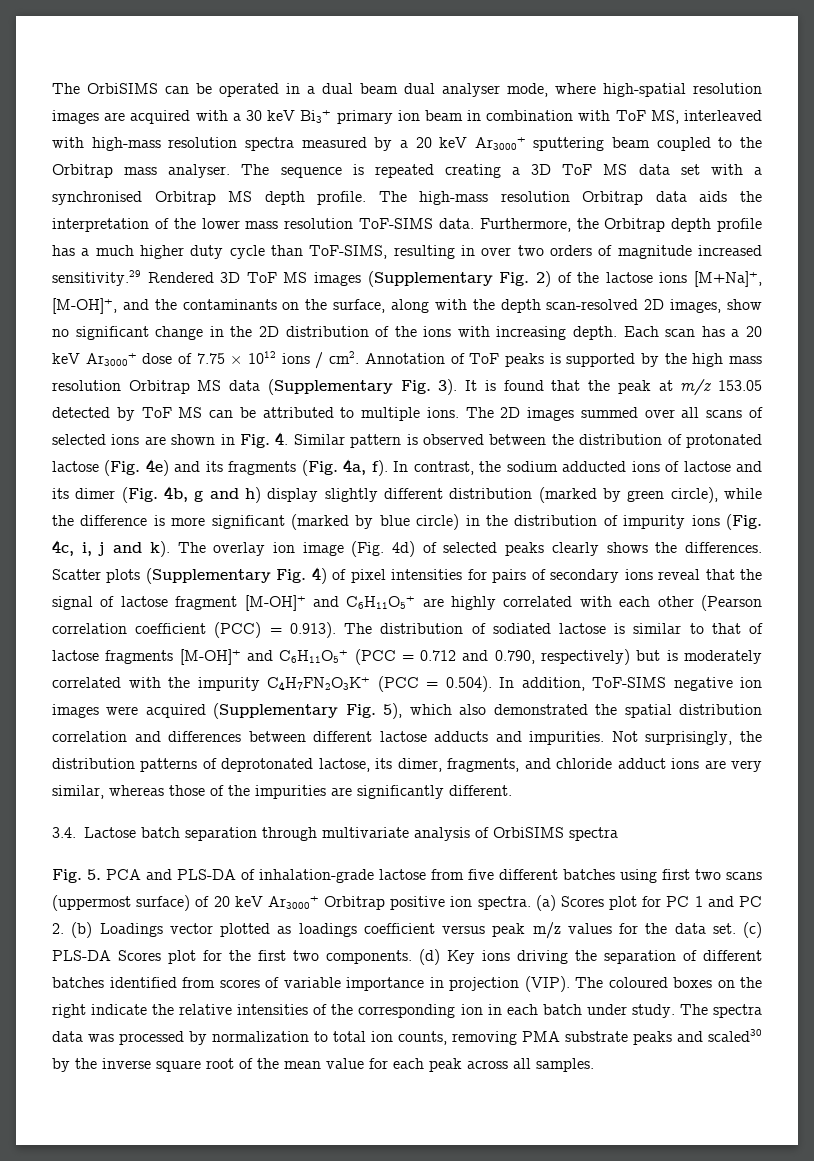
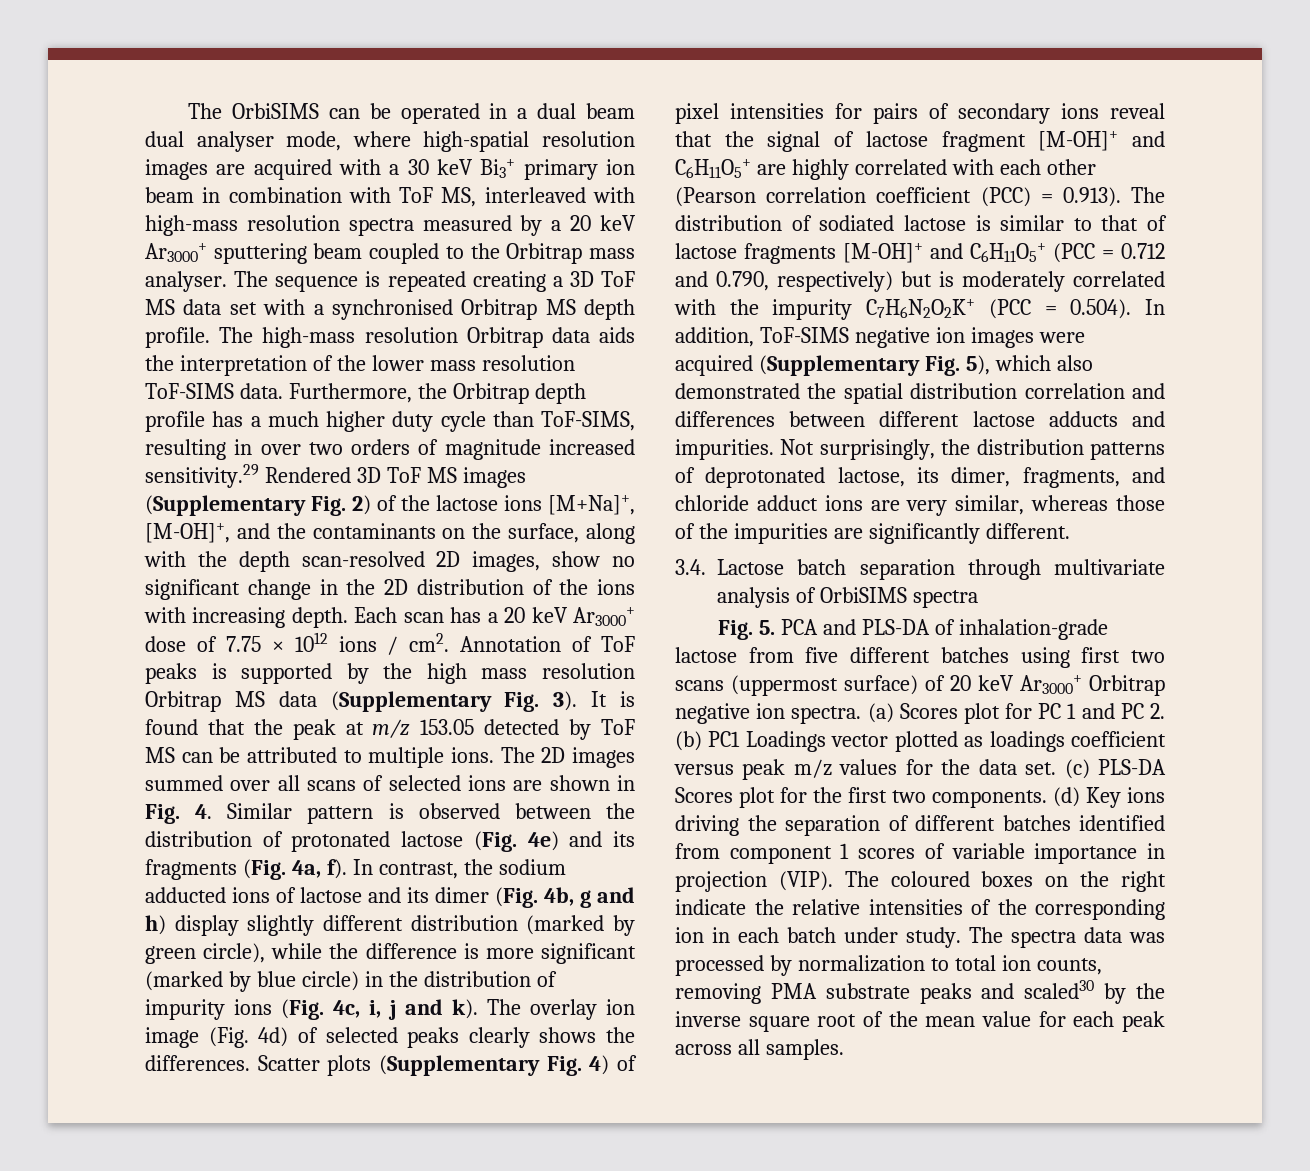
- Scatter plots (Supplementary Fig. 4) of pixel intensities for pairs of secondary ions reveal that the signal of lactose fragment [M-OH]+ and C6H11O5+ are highly correlated with each other (Pearson correlation coefficient (PCC) = 0.913). The distribution of sodiated lactose is similar to that of lactose fragments [M-OH]+ and C6H11O5+ (PCC = 0.712 and 0.790, respectively) but is moderately correlated with the impurity C4H7FN2O3K+ (PCC = 0.504). In addition, ToF-SIMS negative ion images were acquired (Supplementary Fig. 5), which also demonstrated the spatial distribution correlation and differences between different lactose adducts and impurities.
+ Scatter plots (Supplementary Fig. 4) of pixel intensities for pairs of secondary ions reveal that the signal of lactose fragment [M-OH]+ and C6H11O5+ are highly correlated with each other (Pearson correlation coefficient (PCC) = 0.913). The distribution of sodiated lactose is similar to that of lactose fragments [M-OH]+ and C6H11O5+ (PCC = 0.712 and 0.790, respectively) but is moderately correlated with the impurity C7H6N2O2K+ (PCC = 0.504). In addition, ToF-SIMS negative ion images were acquired (Supplementary Fig. 5), which also demonstrated the spatial distribution correlation and differences between different lactose adducts and impurities.
- Fig. 5. PCA and PLS-DA of inhalation-grade lactose from five different batches using first two scans (uppermost surface) of 20 keV Ar3000+ Orbitrap positive ion spectra.
+ Fig. 5. PCA and PLS-DA of inhalation-grade lactose from five different batches using first two scans (uppermost surface) of 20 keV Ar3000+ Orbitrap negative ion spectra.
- (a) Scores plot for PC 1 and PC 2. (b) Loadings vector plotted as loadings coefficient versus peak m/z values for the data set.
+ (a) Scores plot for PC 1 and PC 2. (b) PC1 Loadings vector plotted as loadings coefficient versus peak m/z values for the data set.
- (d) Key ions driving the separation of different batches identified from scores of variable importance in projection (VIP).
+ (d) Key ions driving the separation of different batches identified from component 1 scores of variable importance in projection (VIP).

